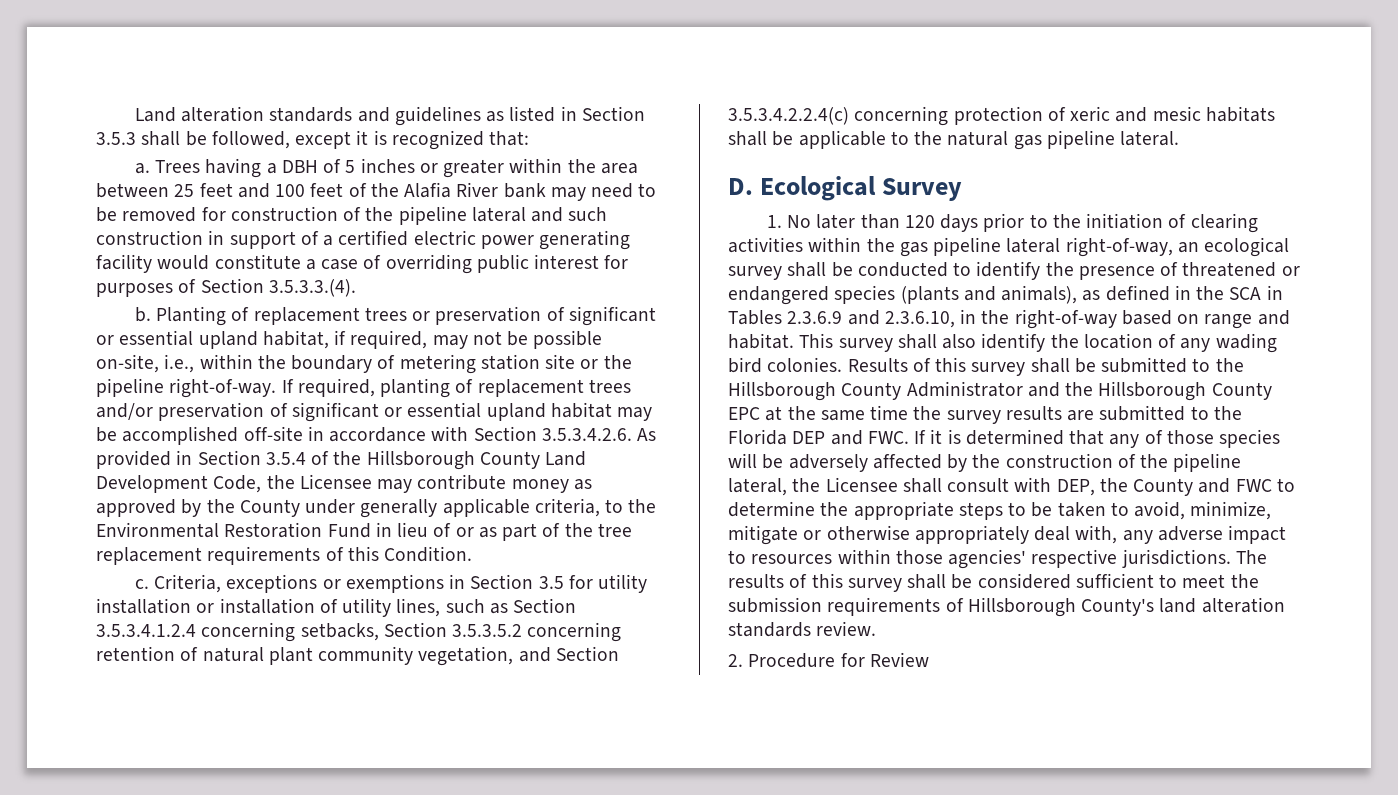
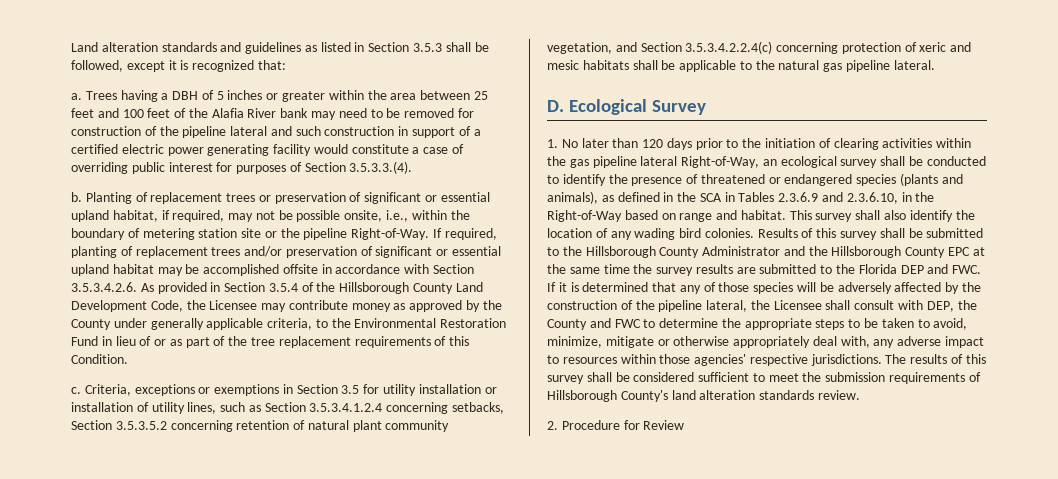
- Planting of replacement trees or preservation of significant or essential upland habitat, if required, may not be possible on-site, i.e., within the boundary of metering station site or the pipeline right-of-way.
+ Planting of replacement trees or preservation of significant or essential upland habitat, if required, may not be possible onsite, i.e., within the boundary of metering station site or the pipeline Right-of-Way.
- If required, planting of replacement trees and/or preservation of significant or essential upland habitat may be accomplished off-site in accordance with Section 3.5.3.4.2.6. As provided in Section 3.5.4 of the Hillsborough County Land Development Code, the Licensee may contribute money as approved by the County under generally applicable criteria, to the Environmental Restoration Fund in lieu of or as part of the tree replacement requirements of this Condition.
+ If required, planting of replacement trees and/or preservation of significant or essential upland habitat may be accomplished offsite in accordance with Section 3.5.3.4.2.6. As provided in Section 3.5.4 of the Hillsborough County Land Development Code, the Licensee may contribute money as approved by the County under generally applicable criteria, to the Environmental Restoration Fund in lieu of or as part of the tree replacement requirements of this Condition.
- 1. No later than 120 days prior to the initiation of clearing activities within the gas pipeline lateral right-of-way, an ecological survey shall be conducted to identify the presence of threatened or endangered species (plants and animals), as defined in the SCA in Tables 2.3.6.9 and 2.3.6.10, in the right-of-way based on range and habitat.
+ 1. No later than 120 days prior to the initiation of clearing activities within the gas pipeline lateral Right-of-Way, an ecological survey shall be conducted to identify the presence of threatened or endangered species (plants and animals), as defined in the SCA in Tables 2.3.6.9 and 2.3.6.10, in the Right-of-Way based on range and habitat.

